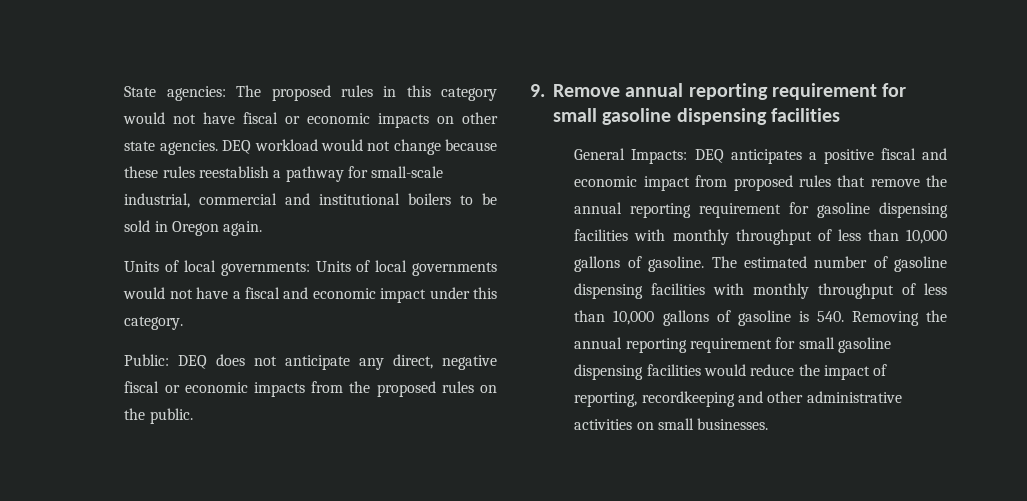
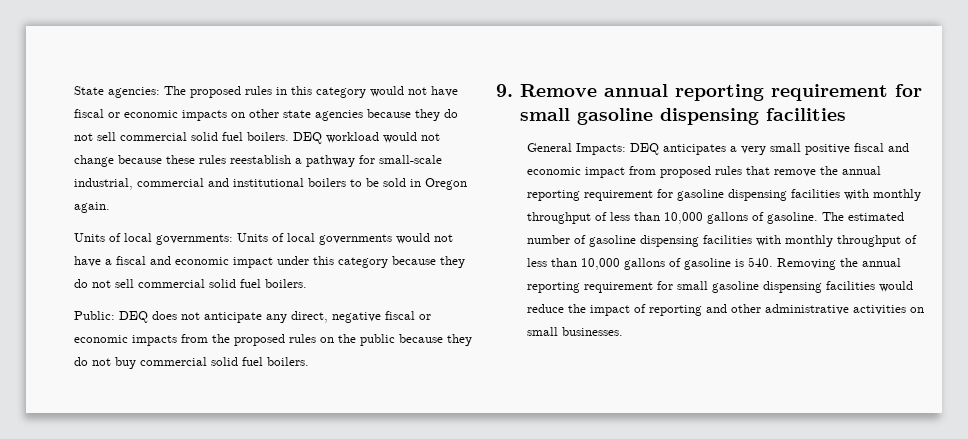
- State agencies: The proposed rules in this category would not have fiscal or economic impacts on other state agencies.
+ State agencies: The proposed rules in this category would not have fiscal or economic impacts on other state agencies because they do not sell commercial solid fuel boilers.
- Units of local governments: Units of local governments would not have a fiscal and economic impact under this category.
+ Units of local governments: Units of local governments would not have a fiscal and economic impact under this category because they do not sell commercial solid fuel boilers.
- Public: DEQ does not anticipate any direct, negative fiscal or economic impacts from the proposed rules on the public.
+ Public: DEQ does not anticipate any direct, negative fiscal or economic impacts from the proposed rules on the public because they do not buy commercial solid fuel boilers.
- General Impacts: DEQ anticipates a positive fiscal and economic impact from proposed rules that remove the annual reporting requirement for gasoline dispensing facilities with monthly throughput of less than 10,000 gallons of gasoline.
+ General Impacts: DEQ anticipates a very small positive fiscal and economic impact from proposed rules that remove the annual reporting requirement for gasoline dispensing facilities with monthly throughput of less than 10,000 gallons of gasoline.
- The estimated number of gasoline dispensing facilities with monthly throughput of less than 10,000 gallons of gasoline is 540. Removing the annual reporting requirement for small gasoline dispensing facilities would reduce the impact of reporting, recordkeeping and other administrative activities on small businesses.
+ The estimated number of gasoline dispensing facilities with monthly throughput of less than 10,000 gallons of gasoline is 540. Removing the annual reporting requirement for small gasoline dispensing facilities would reduce the impact of reporting and other administrative activities on small businesses.

